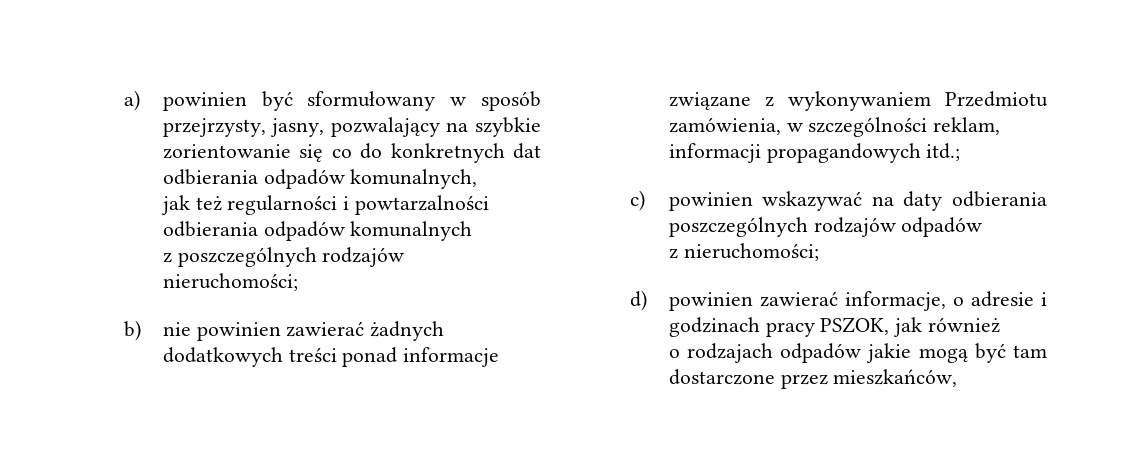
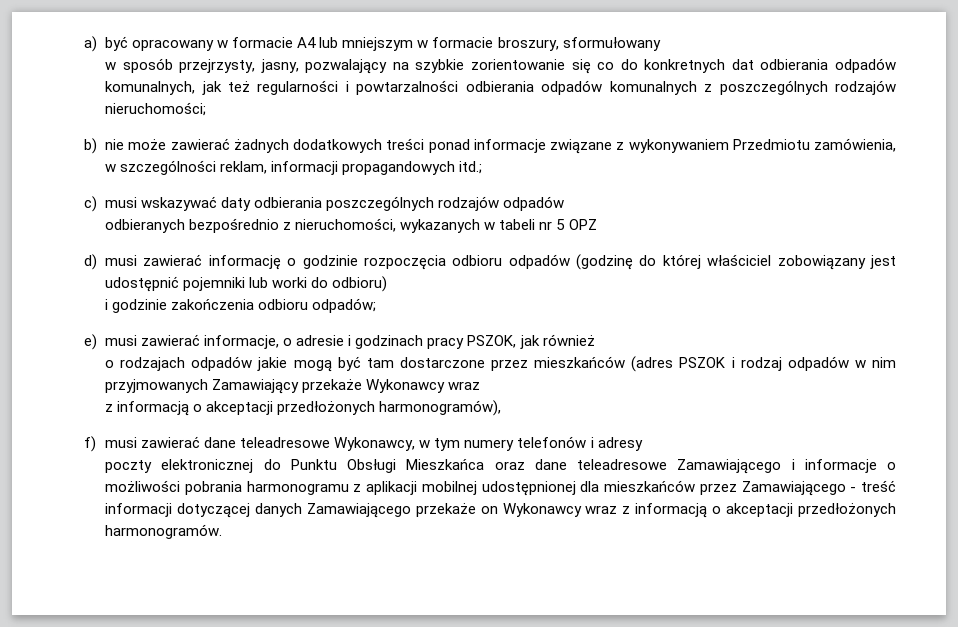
- a) powinien być sformułowany w sposób przejrzysty, jasny, pozwalający na szybkie zorientowanie się co do konkretnych dat odbierania odpadów komunalnych,
- jak też regularności i powtarzalności odbierania odpadów komunalnych
- z poszczególnych rodzajów nieruchomości;
+ a) być opracowany w formacie A4 lub mniejszym w formacie broszury, sformułowany
+ w sposób przejrzysty, jasny, pozwalający na szybkie zorientowanie się co do konkretnych dat odbierania odpadów komunalnych, jak też regularności i powtarzalności odbierania odpadów komunalnych z poszczególnych rodzajów nieruchomości;
- b) nie powinien zawierać żadnych dodatkowych treści ponad informacje związane z wykonywaniem Przedmiotu zamówienia, w szczególności reklam, informacji propagandowych itd.;
+ b) nie może zawierać żadnych dodatkowych treści ponad informacje związane z wykonywaniem Przedmiotu zamówienia, w szczególności reklam, informacji propagandowych itd.;
- c) powinien wskazywać na daty odbierania poszczególnych rodzajów odpadów
+ c) musi wskazywać daty odbierania poszczególnych rodzajów odpadów
- z nieruchomości;
- d) powinien zawierać informacje, o adresie i godzinach pracy PSZOK, jak również
+ odbieranych bezpośrednio z nieruchomości, wykazanych w tabeli nr 5 OPZ
+ d) musi zawierać informację o godzinie rozpoczęcia odbioru odpadów (godzinę do której właściciel zobowiązany jest udostępnić pojemniki lub worki do odbioru)
+ i godzinie zakończenia odbioru odpadów;
+ e) musi zawierać informacje, o adresie i godzinach pracy PSZOK, jak również
- o rodzajach odpadów jakie mogą być tam dostarczone przez mieszkańców,
+ o rodzajach odpadów jakie mogą być tam dostarczone przez mieszkańców (adres PSZOK i rodzaj odpadów w nim przyjmowanych Zamawiający przekaże Wykonawcy wraz
+ z informacją o akceptacji przedłożonych harmonogramów),
+ f) musi zawierać dane teleadresowe Wykonawcy, w tym numery telefonów i adresy
+ poczty elektronicznej do Punktu Obsługi Mieszkańca oraz dane teleadresowe Zamawiającego i informacje o możliwości pobrania harmonogramu z aplikacji mobilnej udostępnionej dla mieszkańców przez Zamawiającego - treść informacji dotyczącej danych Zamawiającego przekaże on Wykonawcy wraz z informacją o akceptacji przedłożonych harmonogramów.

